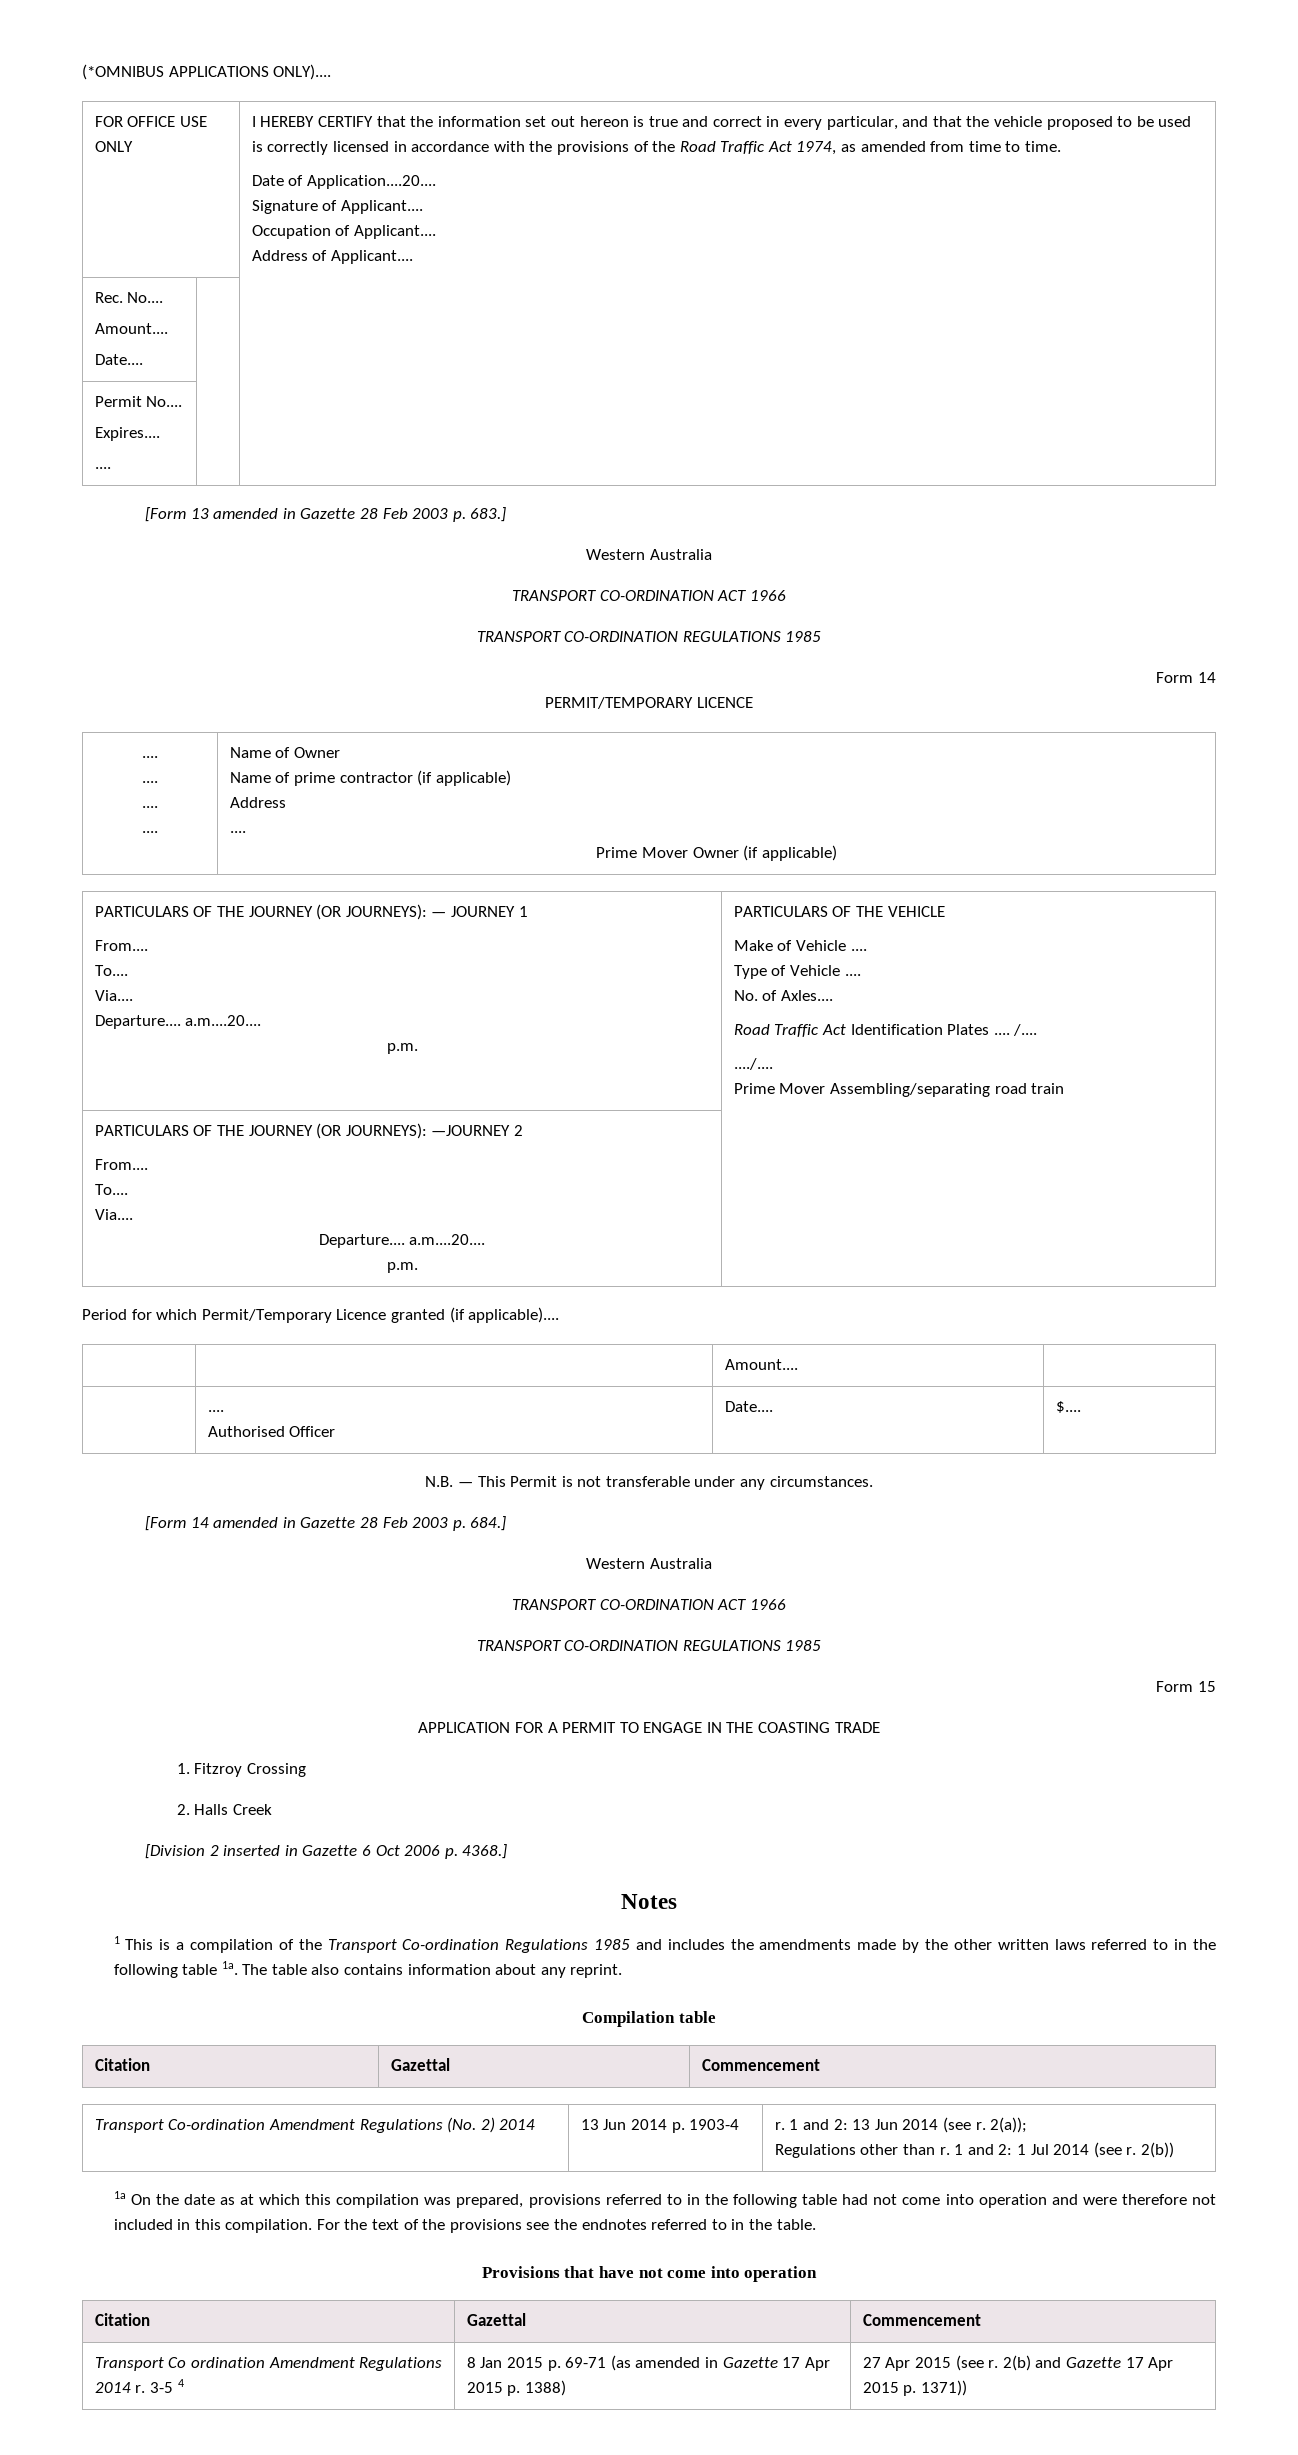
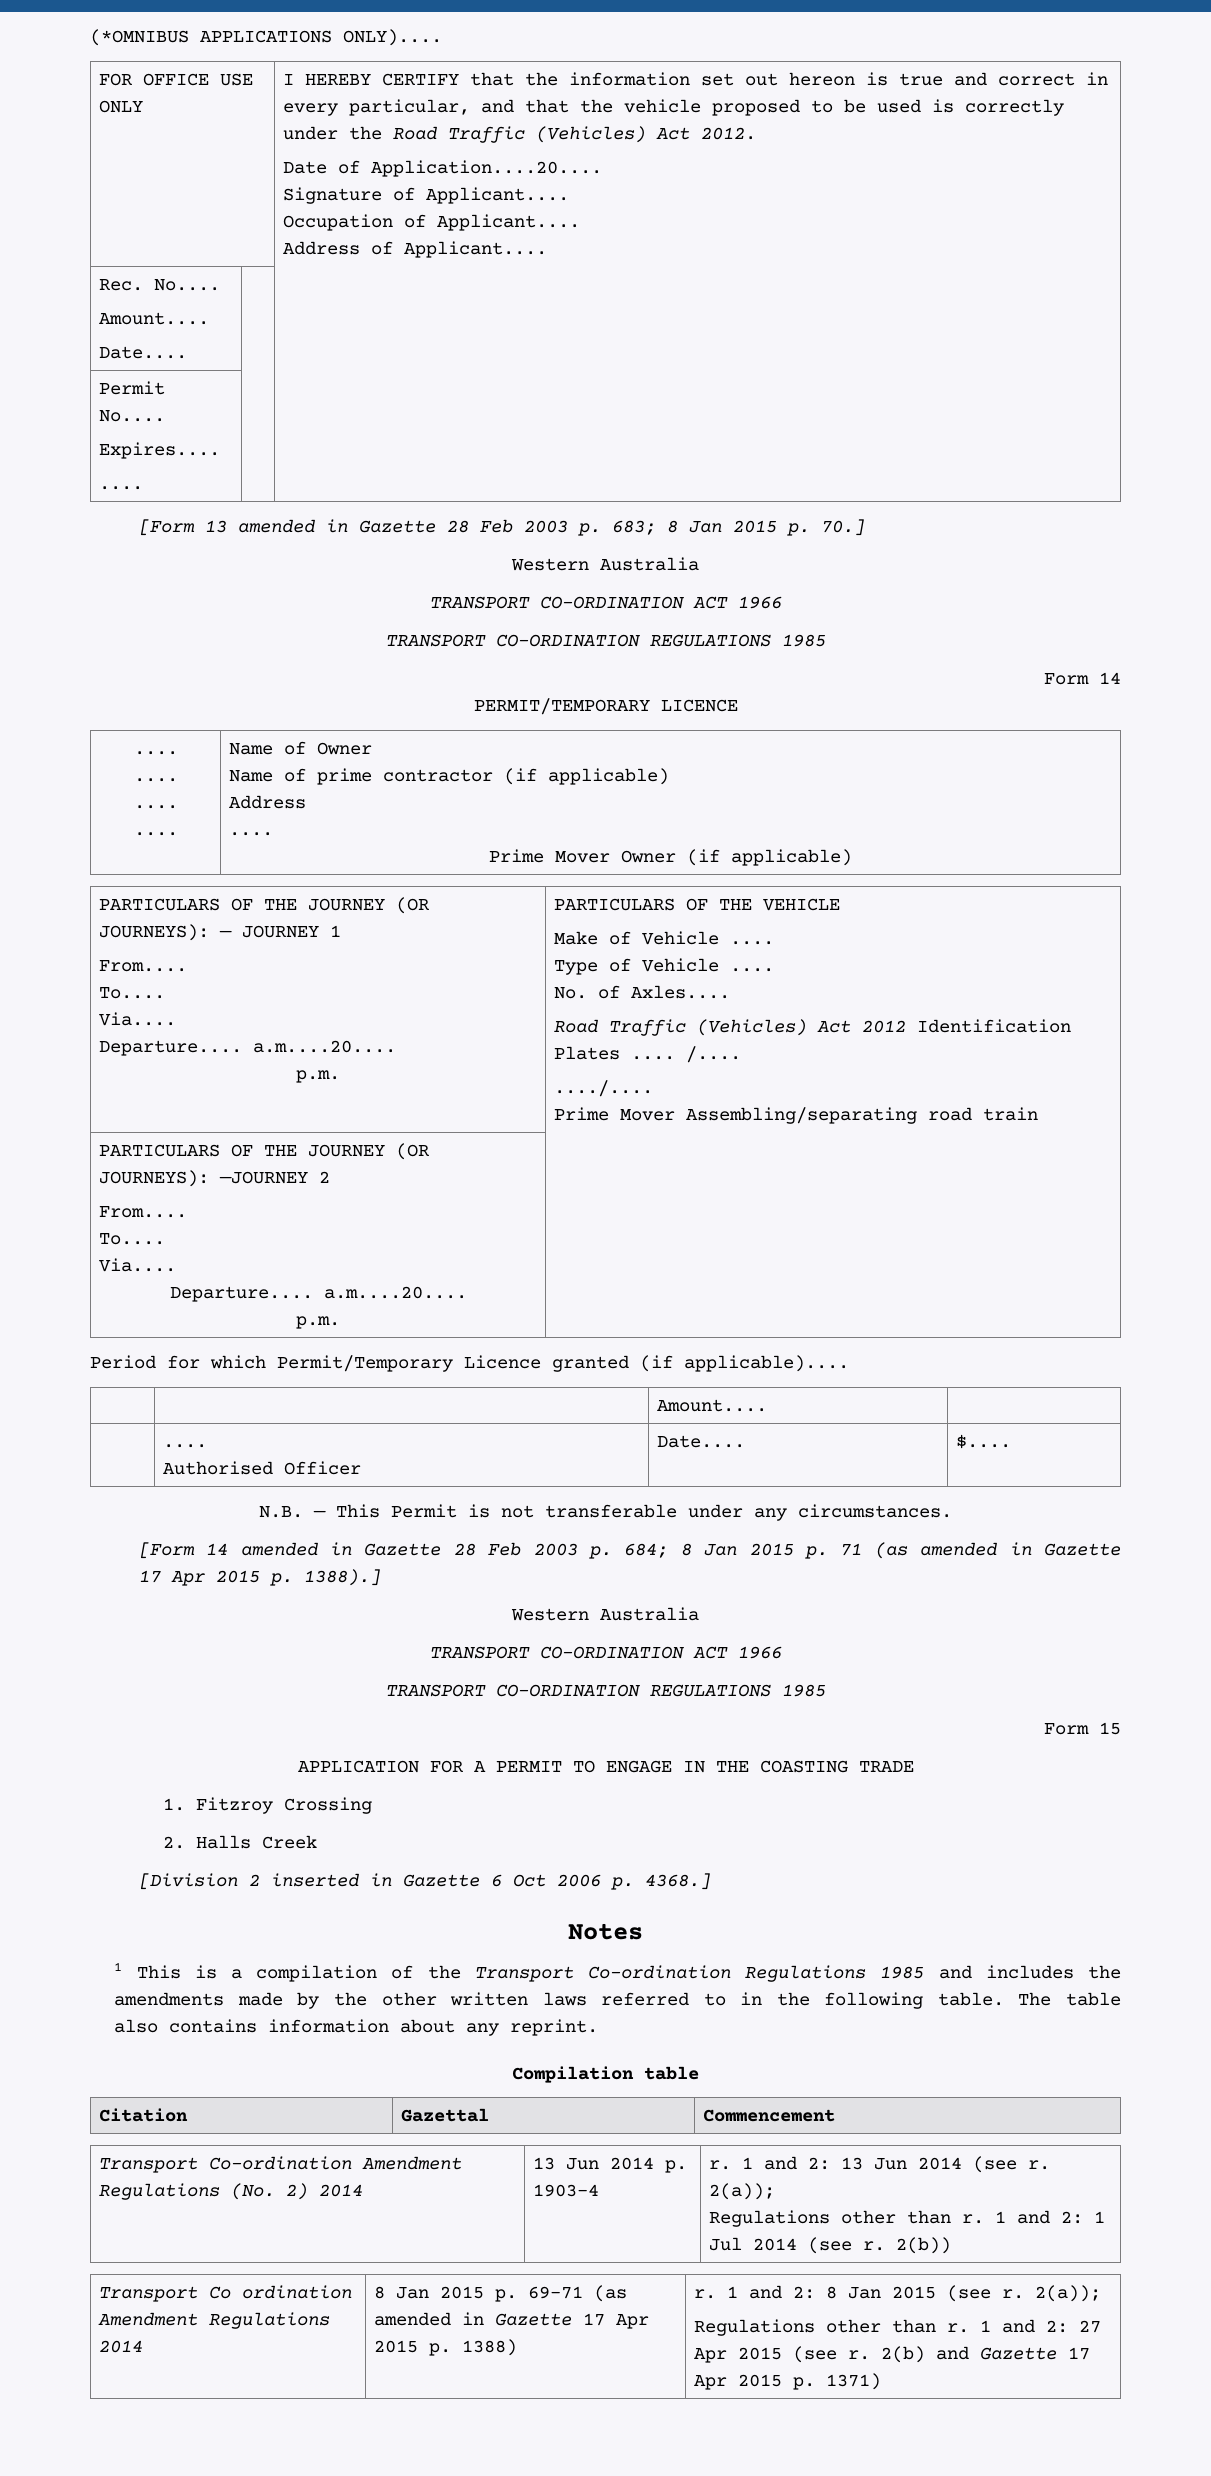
- I HEREBY CERTIFY that the information set out hereon is true and correct in every particular, and that the vehicle proposed to be used is correctly licensed in accordance with the provisions of the Road Traffic Act 1974, as amended from time to time.
+ I HEREBY CERTIFY that the information set out hereon is true and correct in every particular, and that the vehicle proposed to be used is correctly under the Road Traffic (Vehicles) Act 2012.
- [Form 13 amended in Gazette 28 Feb 2003 p. 683.]
+ [Form 13 amended in Gazette 28 Feb 2003 p. 683; 8 Jan 2015 p. 70.]
- Road Traffic Act Identification Plates ....
+ Road Traffic (Vehicles) Act 2012 Identification Plates ....
- [Form 14 amended in Gazette 28 Feb 2003 p. 684.]
+ [Form 14 amended in Gazette 28 Feb 2003 p. 684; 8 Jan 2015 p. 71 (as amended in Gazette 17 Apr 2015 p. 1388).]
- 1 This is a compilation of the Transport Co-ordination Regulations 1985 and includes the amendments made by the other written laws referred to in the following table 1a.
+ 1 This is a compilation of the Transport Co-ordination Regulations 1985 and includes the amendments made by the other written laws referred to in the following table.
- 1a On the date as at which this compilation was prepared, provisions referred to in the following table had not come into operation and were therefore not included in this compilation. For the text of the provisions see the endnotes referred to in the table.
- Provisions that have not come into operation
- Citation | Gazettal | Commencement
- Transport Co ordination Amendment Regulations 2014 r. 3-5 4
+ Transport Co ordination Amendment Regulations 2014
- 27 Apr 2015 (see r.
+ r. 1 and 2: 8 Jan 2015 (see r. 2(a));
+ Regulations other than r. 1 and 2: 27 Apr 2015 (see r.
- 2(b) and Gazette 17 Apr 2015 p. 1371))
+ 2(b) and Gazette 17 Apr 2015 p. 1371)

